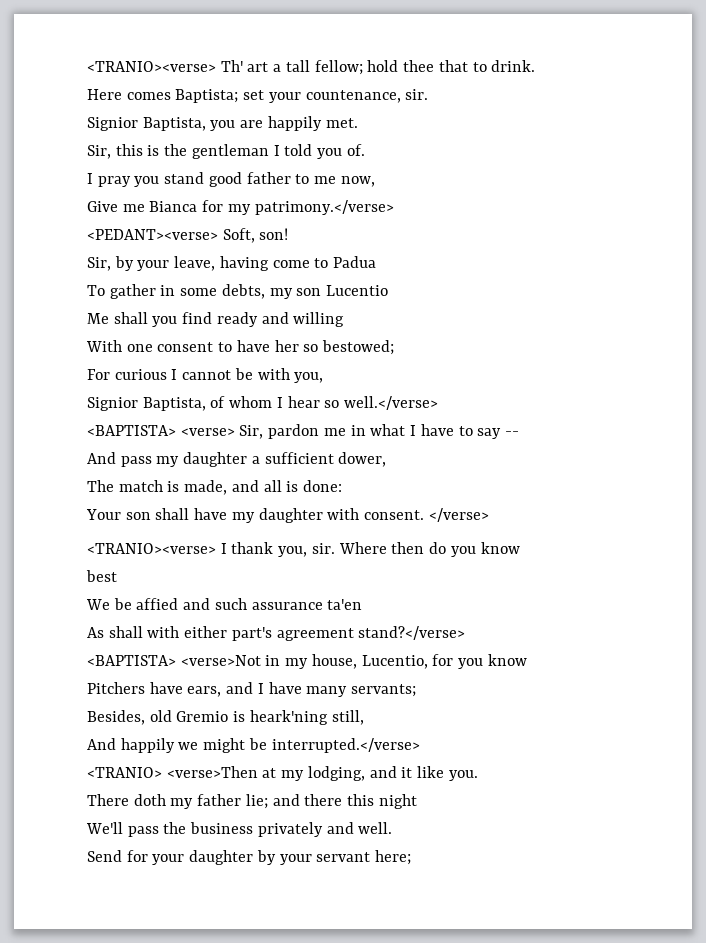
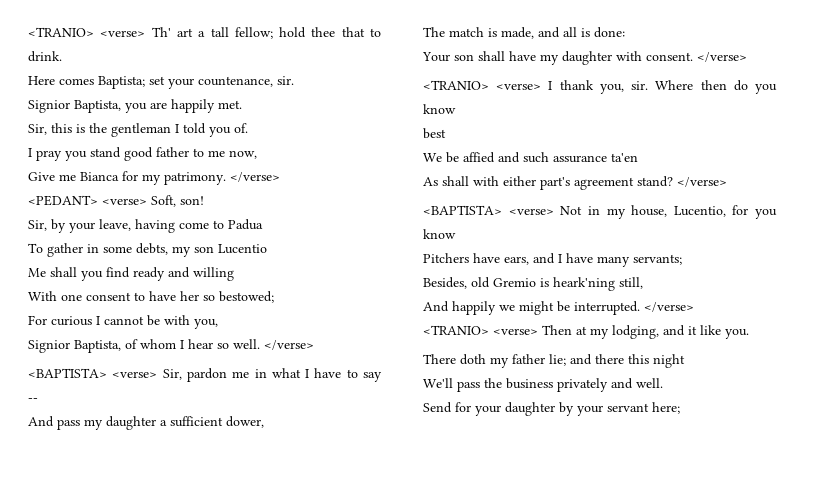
- <TRANIO><verse> Th' art a tall fellow; hold thee that to drink.
+ <TRANIO> <verse> Th' art a tall fellow; hold thee that to drink.
- Give me Bianca for my patrimony.</verse>
- <PEDANT><verse> Soft, son!
+ Give me Bianca for my patrimony. </verse>
+ <PEDANT> <verse> Soft, son!
- Signior Baptista, of whom I hear so well.</verse>
+ Signior Baptista, of whom I hear so well. </verse>
- <TRANIO><verse> I thank you, sir.
+ <TRANIO> <verse> I thank you, sir.
- As shall with either part's agreement stand?</verse>
- <BAPTISTA> <verse>Not in my house, Lucentio, for you know
+ As shall with either part's agreement stand? </verse>
+ <BAPTISTA> <verse> Not in my house, Lucentio, for you know
- And happily we might be interrupted.</verse>
- <TRANIO> <verse>Then at my lodging, and it like you.
+ And happily we might be interrupted. </verse>
+ <TRANIO> <verse> Then at my lodging, and it like you.

